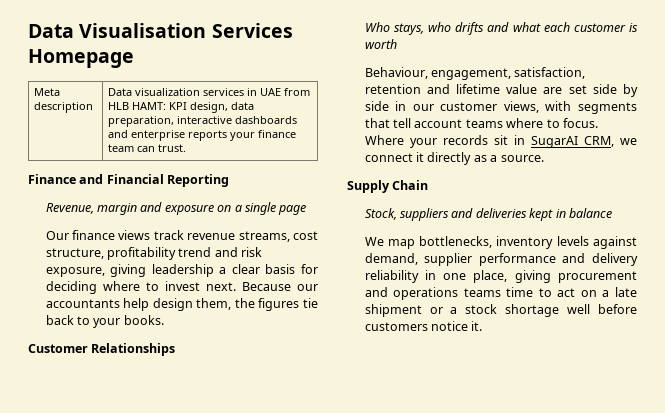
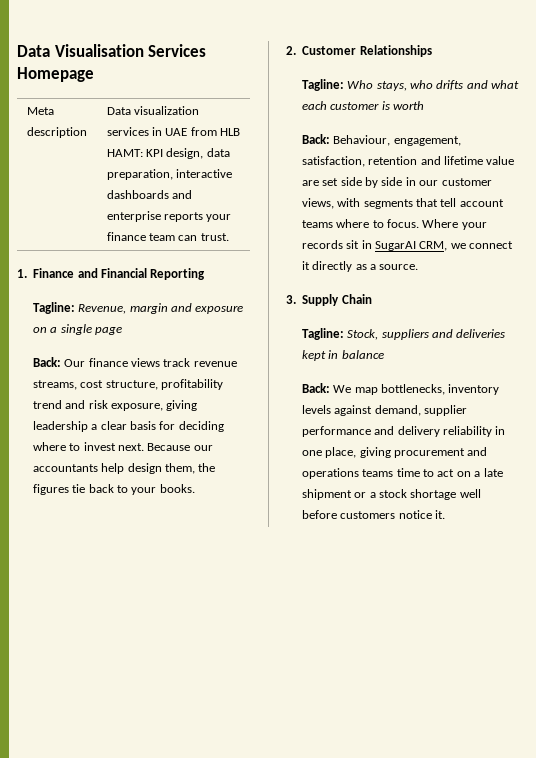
- Finance and Financial Reporting
+ 1. Finance and Financial Reporting
- Revenue, margin and exposure on a single page
+ Tagline: Revenue, margin and exposure on a single page
- Our finance views track revenue streams, cost structure, profitability trend and risk exposure, giving leadership a clear basis for deciding where to invest next.
+ Back: Our finance views track revenue streams, cost structure, profitability trend and risk exposure, giving leadership a clear basis for deciding where to invest next.
- Customer Relationships
+ 2. Customer Relationships
- Who stays, who drifts and what each customer is worth
+ Tagline: Who stays, who drifts and what each customer is worth
- Behaviour, engagement, satisfaction, retention and lifetime value are set side by side in our customer views, with segments that tell account teams where to focus.
+ Back: Behaviour, engagement, satisfaction, retention and lifetime value are set side by side in our customer views, with segments that tell account teams where to focus.
- Supply Chain
+ 3. Supply Chain
- Stock, suppliers and deliveries kept in balance
+ Tagline: Stock, suppliers and deliveries kept in balance
- We map bottlenecks, inventory levels against demand, supplier performance and delivery reliability in one place, giving procurement and operations teams time to act on a late shipment or a stock shortage well before customers notice it.
+ Back: We map bottlenecks, inventory levels against demand, supplier performance and delivery reliability in one place, giving procurement and operations teams time to act on a late shipment or a stock shortage well before customers notice it.

